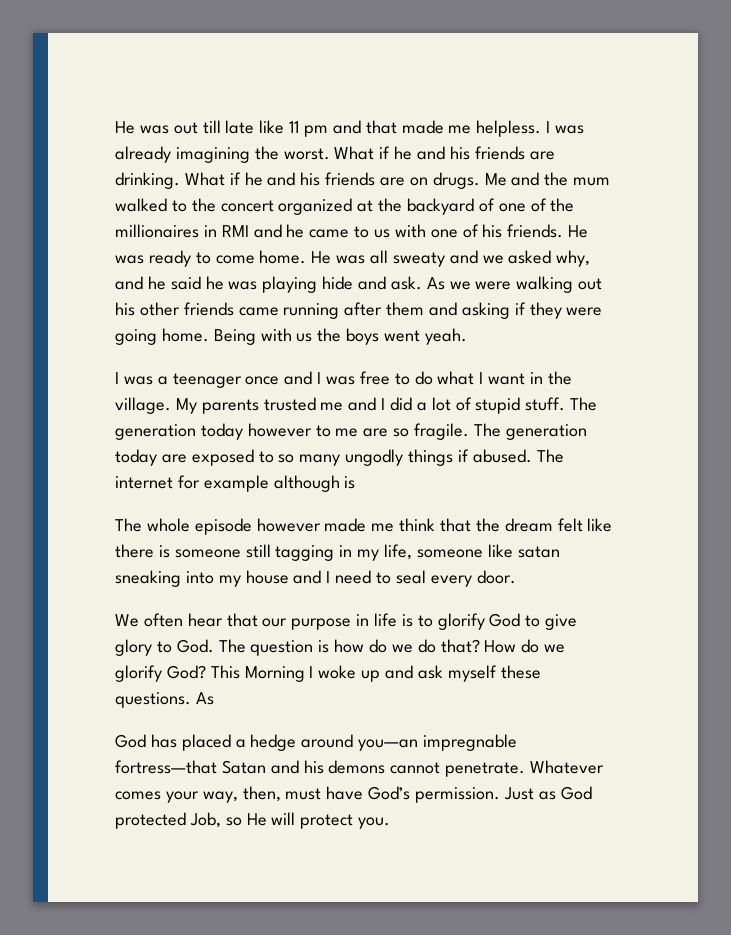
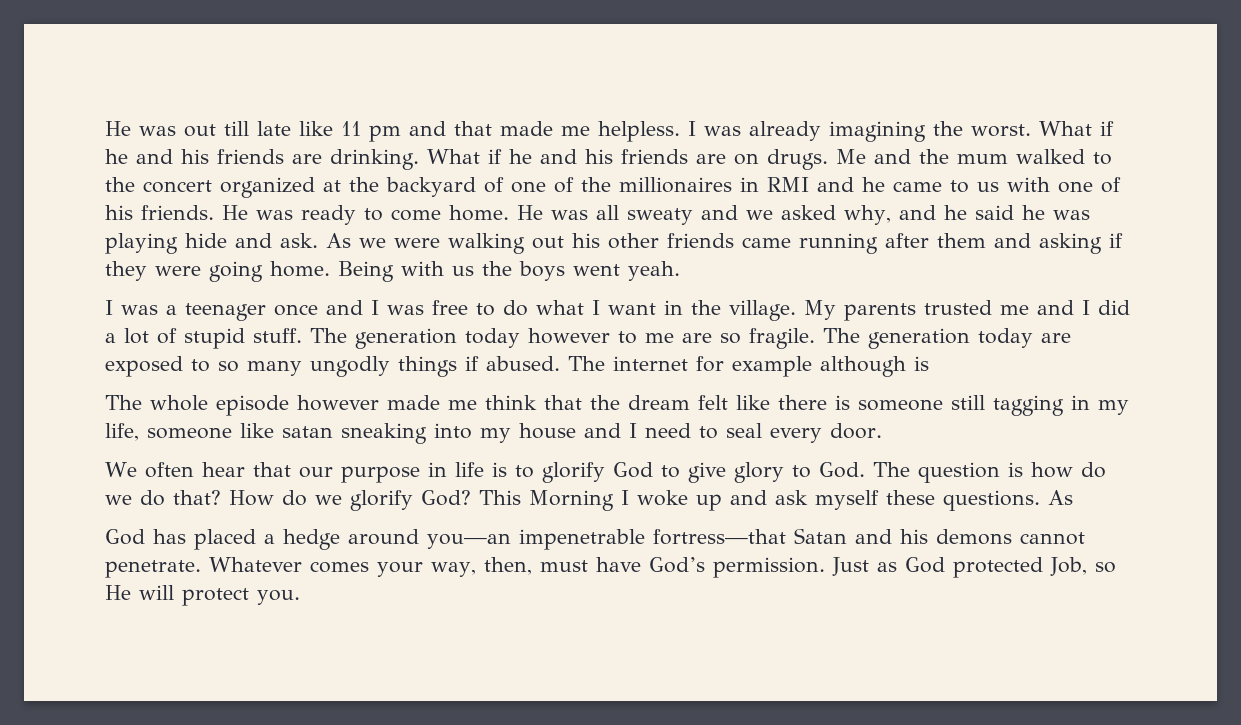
- God has placed a hedge around you—an impregnable fortress—that Satan and his demons cannot penetrate.
+ God has placed a hedge around you—an impenetrable fortress—that Satan and his demons cannot penetrate.

